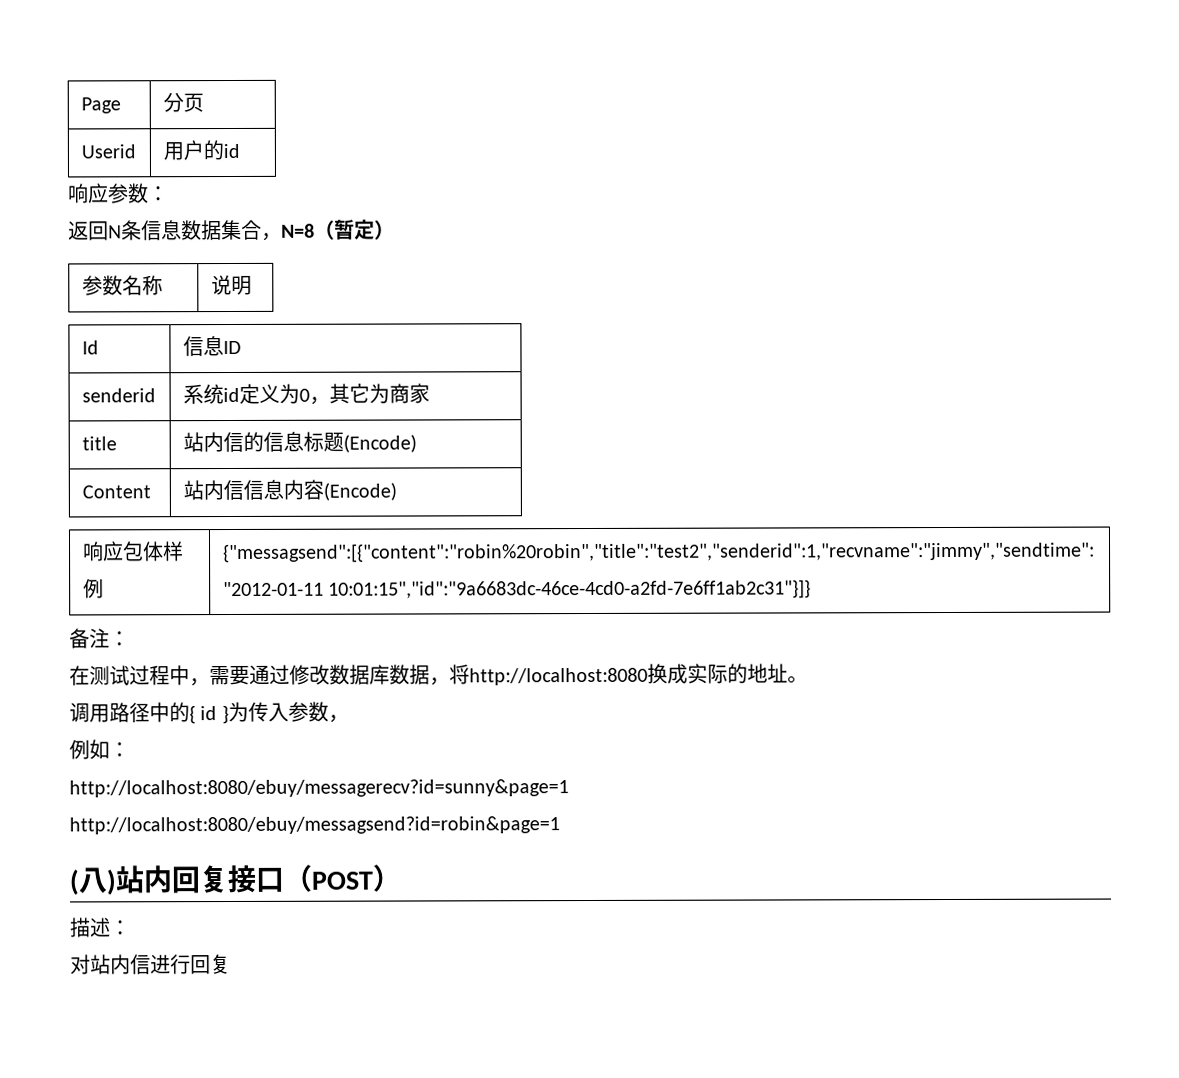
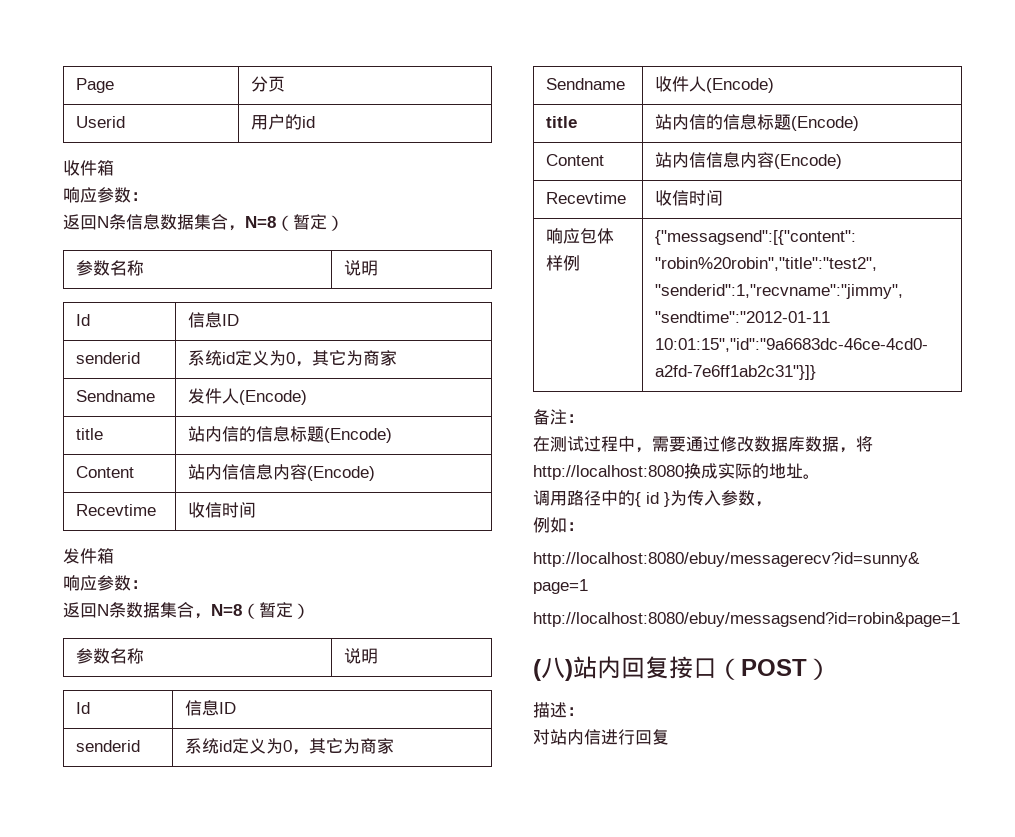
+ 收件箱
+ Sendname | 发件人(Encode)
  title | 站内信的信息标题(Encode)
  Content | 站内信信息内容(Encode)
+ Recevtime | 收信时间
+ 发件箱
+ 响应参数：
+ 返回N条数据集合，N=8（暂定）
+ 参数名称 | 说明
+ Id | 信息ID
+ senderid | 系统id定义为0，其它为商家
+ Sendname | 收件人(Encode)
+ title | 站内信的信息标题(Encode)
+ Content | 站内信信息内容(Encode)
+ Recevtime | 收信时间

